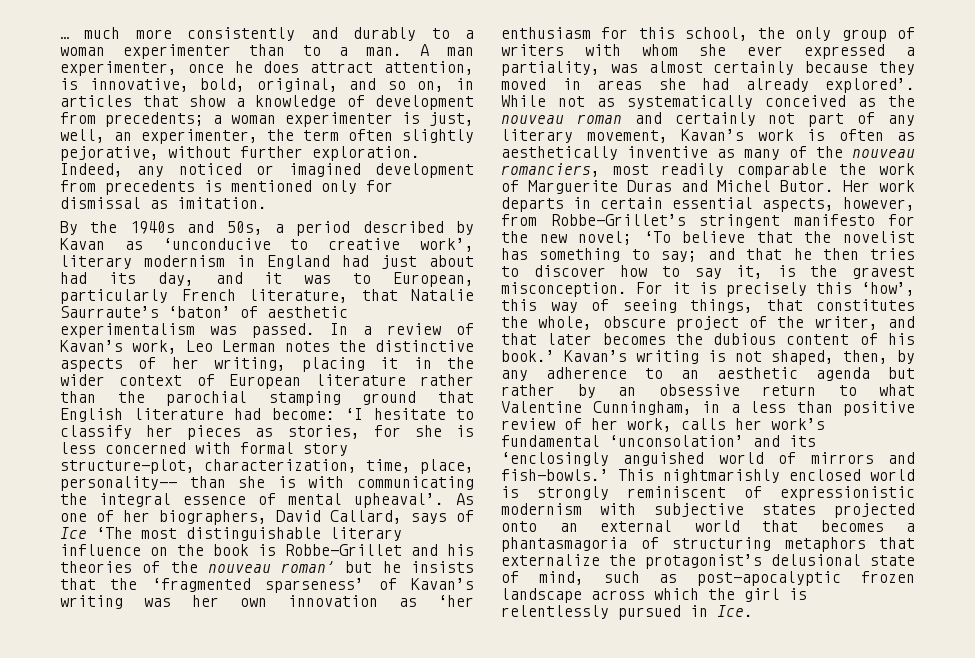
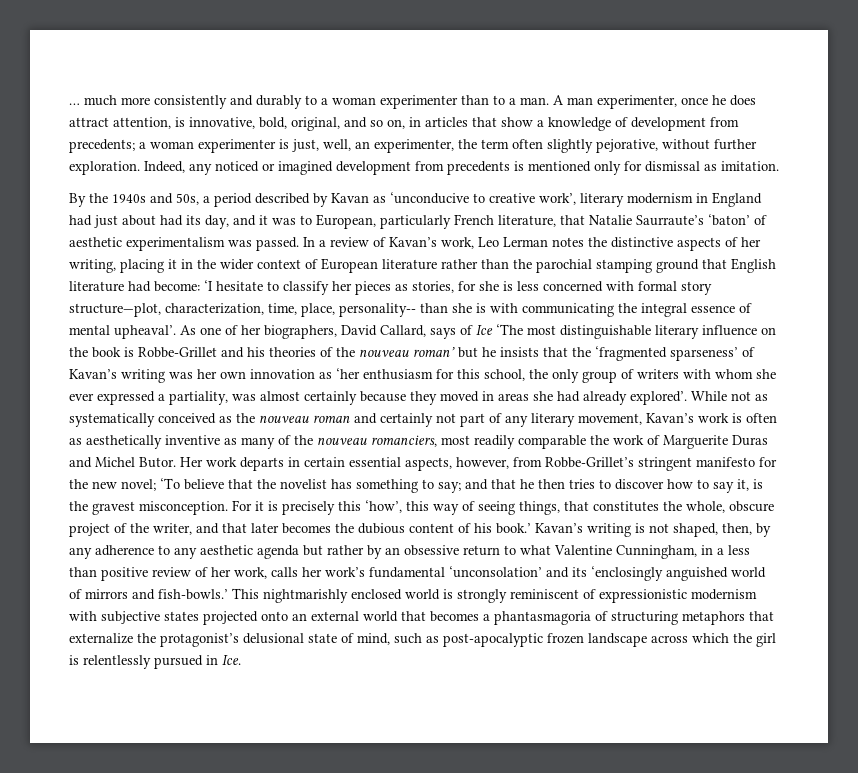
- Kavan’s writing is not shaped, then, by any adherence to an aesthetic agenda but rather by an obsessive return to what Valentine Cunningham, in a less than positive review of her work, calls her work’s fundamental ‘unconsolation’ and its ‘enclosingly anguished world of mirrors and fish-bowls.’
+ Kavan’s writing is not shaped, then, by any adherence to any aesthetic agenda but rather by an obsessive return to what Valentine Cunningham, in a less than positive review of her work, calls her work’s fundamental ‘unconsolation’ and its ‘enclosingly anguished world of mirrors and fish-bowls.’

